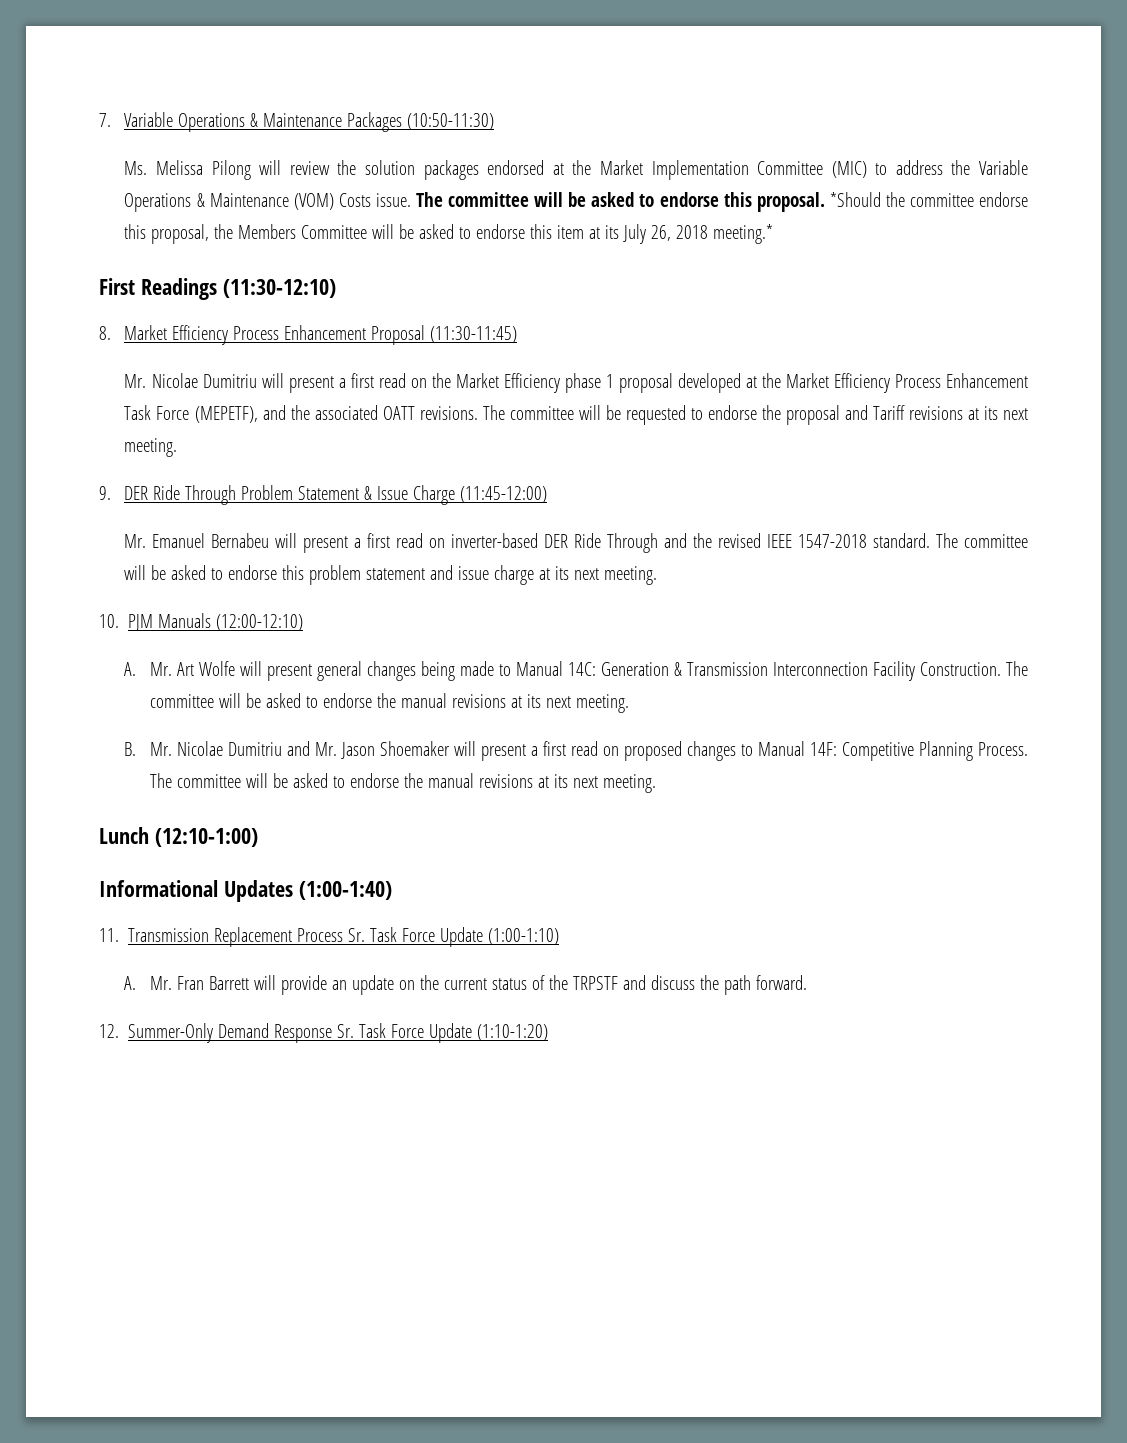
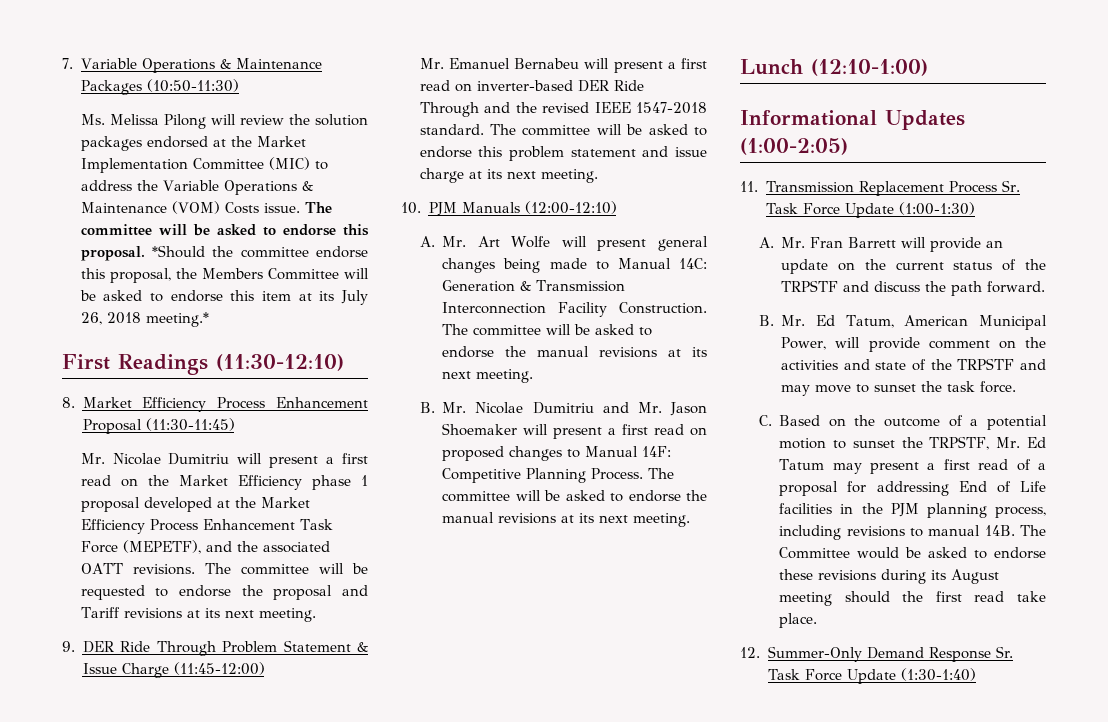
- Informational Updates (1:00-1:40)
+ Informational Updates (1:00-2:05)
- 11. Transmission Replacement Process Sr. Task Force Update (1:00-1:10)
+ 11. Transmission Replacement Process Sr. Task Force Update (1:00-1:30)
+ B. Mr. Ed Tatum, American Municipal Power, will provide comment on the activities and state of the TRPSTF and may move to sunset the task force.
+ C. Based on the outcome of a potential motion to sunset the TRPSTF, Mr. Ed Tatum may present a first read of a proposal for addressing End of Life facilities in the PJM planning process, including revisions to manual 14B. The Committee would be asked to endorse these revisions during its August meeting should the first read take place.
- 12. Summer-Only Demand Response Sr. Task Force Update (1:10-1:20)
+ 12. Summer-Only Demand Response Sr. Task Force Update (1:30-1:40)

